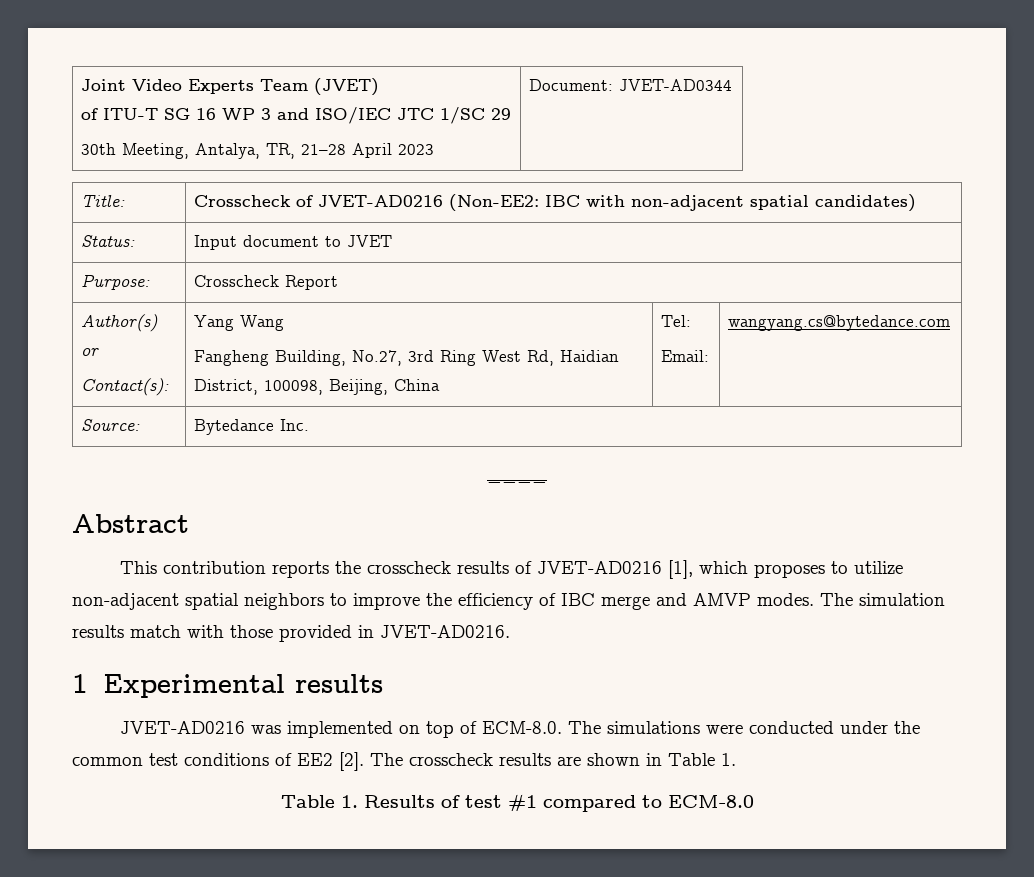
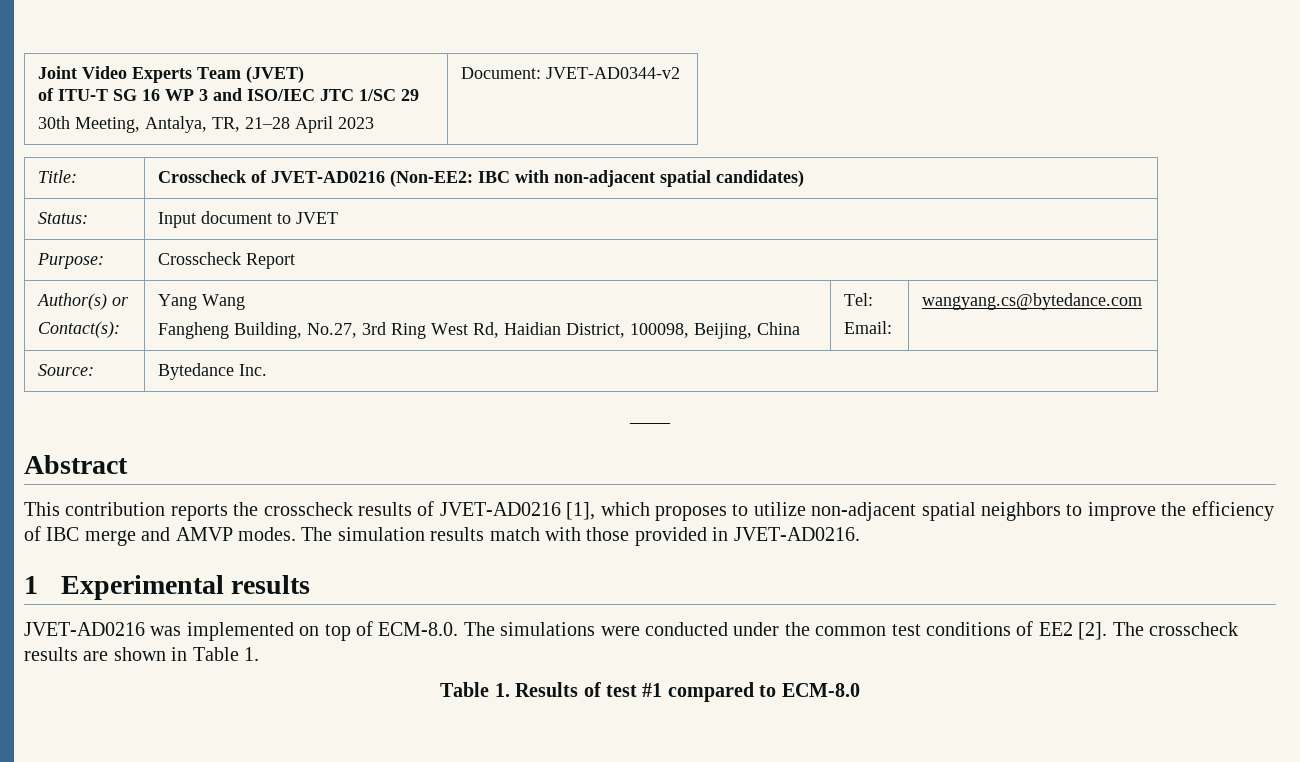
  Joint Video Experts Team (JVET)
  of ITU-T SG 16 WP 3 and ISO/IEC JTC 1/SC 29
- 30th Meeting, Antalya, TR, 21–28 April 2023 | Document: JVET-AD0344
+ 30th Meeting, Antalya, TR, 21–28 April 2023 | Document: JVET-AD0344-v2

